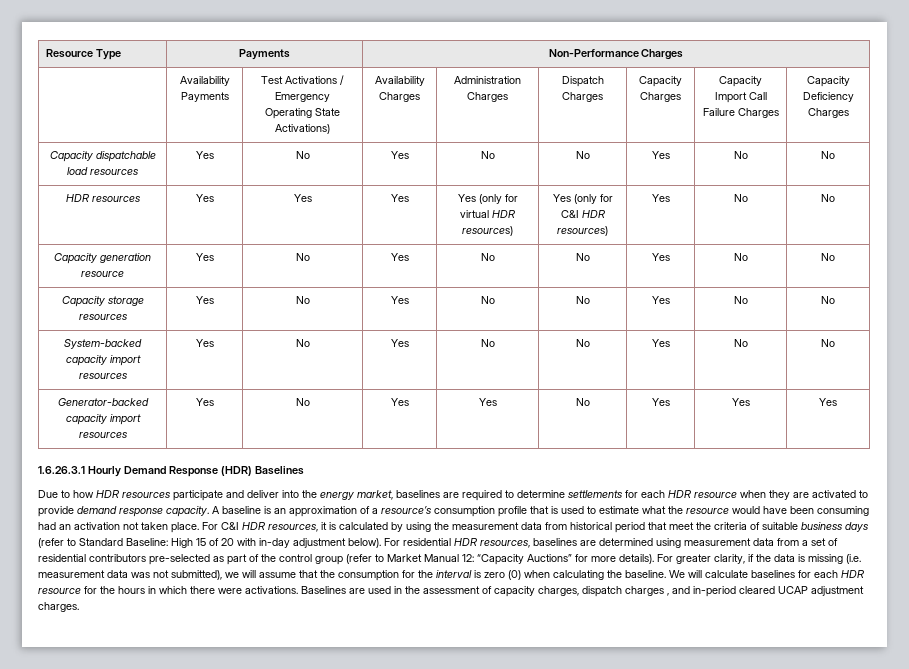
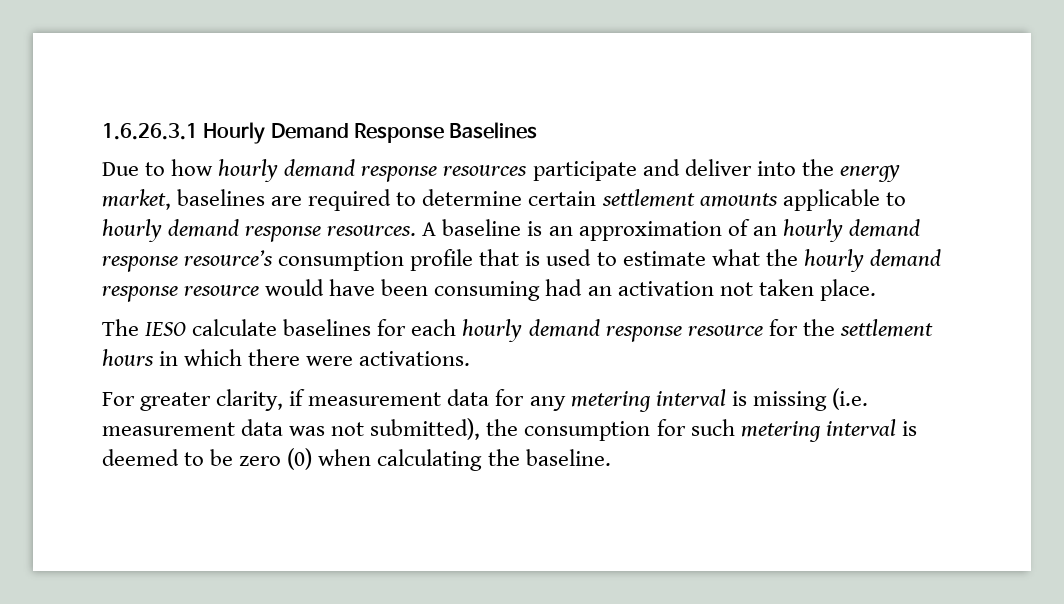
- Resource Type | Payments | Non-Performance Charges
- | Availability Payments | Test Activations / Emergency Operating State Activations) | Availability Charges | Administration Charges | Dispatch Charges | Capacity Charges | Capacity Import Call Failure Charges | Capacity Deficiency Charges
- Capacity dispatchable load resources | Yes | No | Yes | No | No | Yes | No | No
- HDR resources | Yes | Yes | Yes | Yes (only for virtual HDR resources) | Yes (only for C&I HDR resources) | Yes | No | No
- Capacity generation resource | Yes | No | Yes | No | No | Yes | No | No
- Capacity storage resources | Yes | No | Yes | No | No | Yes | No | No
- System-backed capacity import resources | Yes | No | Yes | No | No | Yes | No | No
- Generator-backed capacity import resources | Yes | No | Yes | Yes | No | Yes | Yes | Yes
- 1.6.26.3.1 Hourly Demand Response (HDR) Baselines
+ 1.6.26.3.1 Hourly Demand Response Baselines
- Due to how HDR resources participate and deliver into the energy market, baselines are required to determine settlements for each HDR resource when they are activated to provide demand response capacity.
+ Due to how hourly demand response resources participate and deliver into the energy market, baselines are required to determine certain settlement amounts applicable to hourly demand response resources.
- A baseline is an approximation of a resource’s consumption profile that is used to estimate what the resource would have been consuming had an activation not taken place. For C&I HDR resources, it is calculated by using the measurement data from historical period that meet the criteria of suitable business days (refer to Standard Baseline: High 15 of 20 with in-day adjustment below). For residential HDR resources, baselines are determined using measurement data from a set of residential contributors pre-selected as part of the control group (refer to Market Manual 12: “Capacity Auctions” for more details). For greater clarity, if the data is missing (i.e. measurement data was not submitted), we will assume that the consumption for the interval is zero (0) when calculating the baseline. We will calculate baselines for each HDR resource for the hours in which there were activations. Baselines are used in the assessment of capacity charges, dispatch charges , and in-period cleared UCAP adjustment charges.
+ A baseline is an approximation of an hourly demand response resource’s consumption profile that is used to estimate what the hourly demand response resource would have been consuming had an activation not taken place.
+ The IESO calculate baselines for each hourly demand response resource for the settlement hours in which there were activations.
+ For greater clarity, if measurement data for any metering interval is missing (i.e. measurement data was not submitted), the consumption for such metering interval is deemed to be zero (0) when calculating the baseline.

